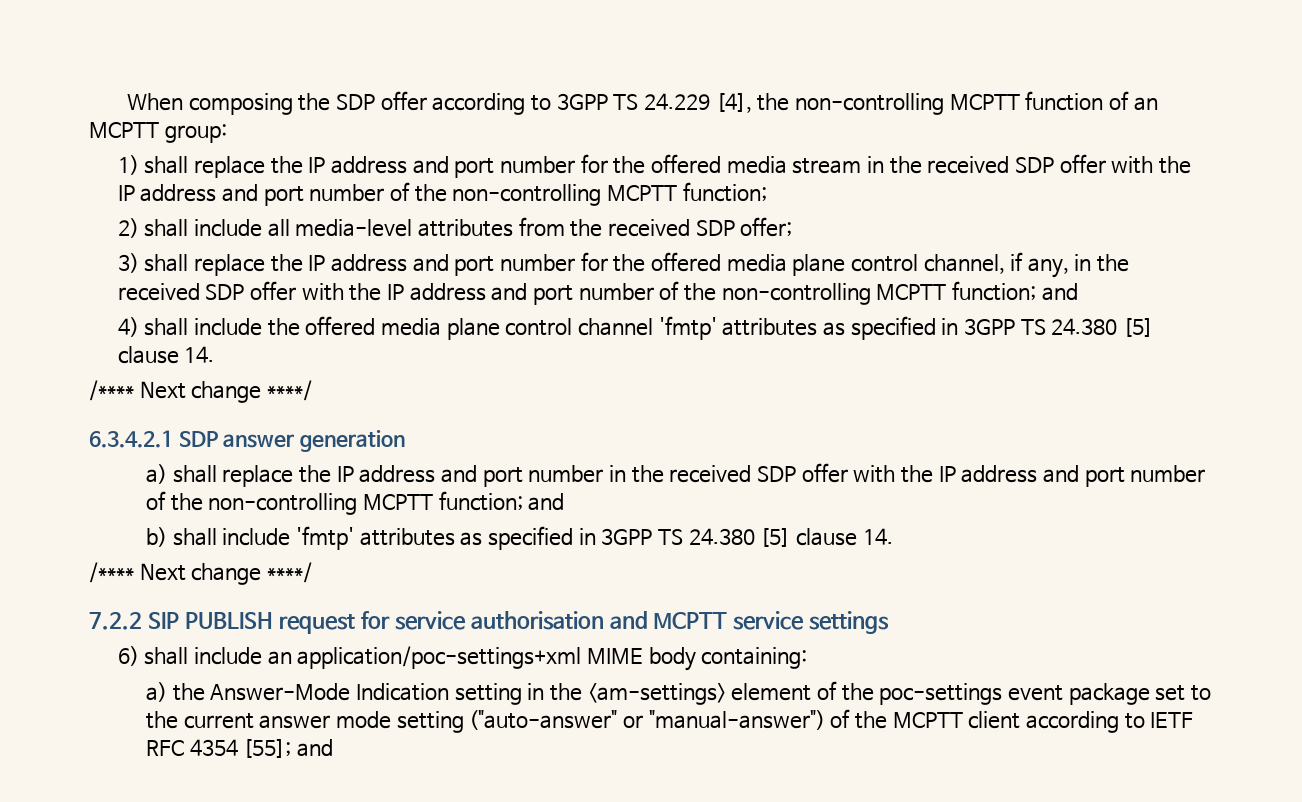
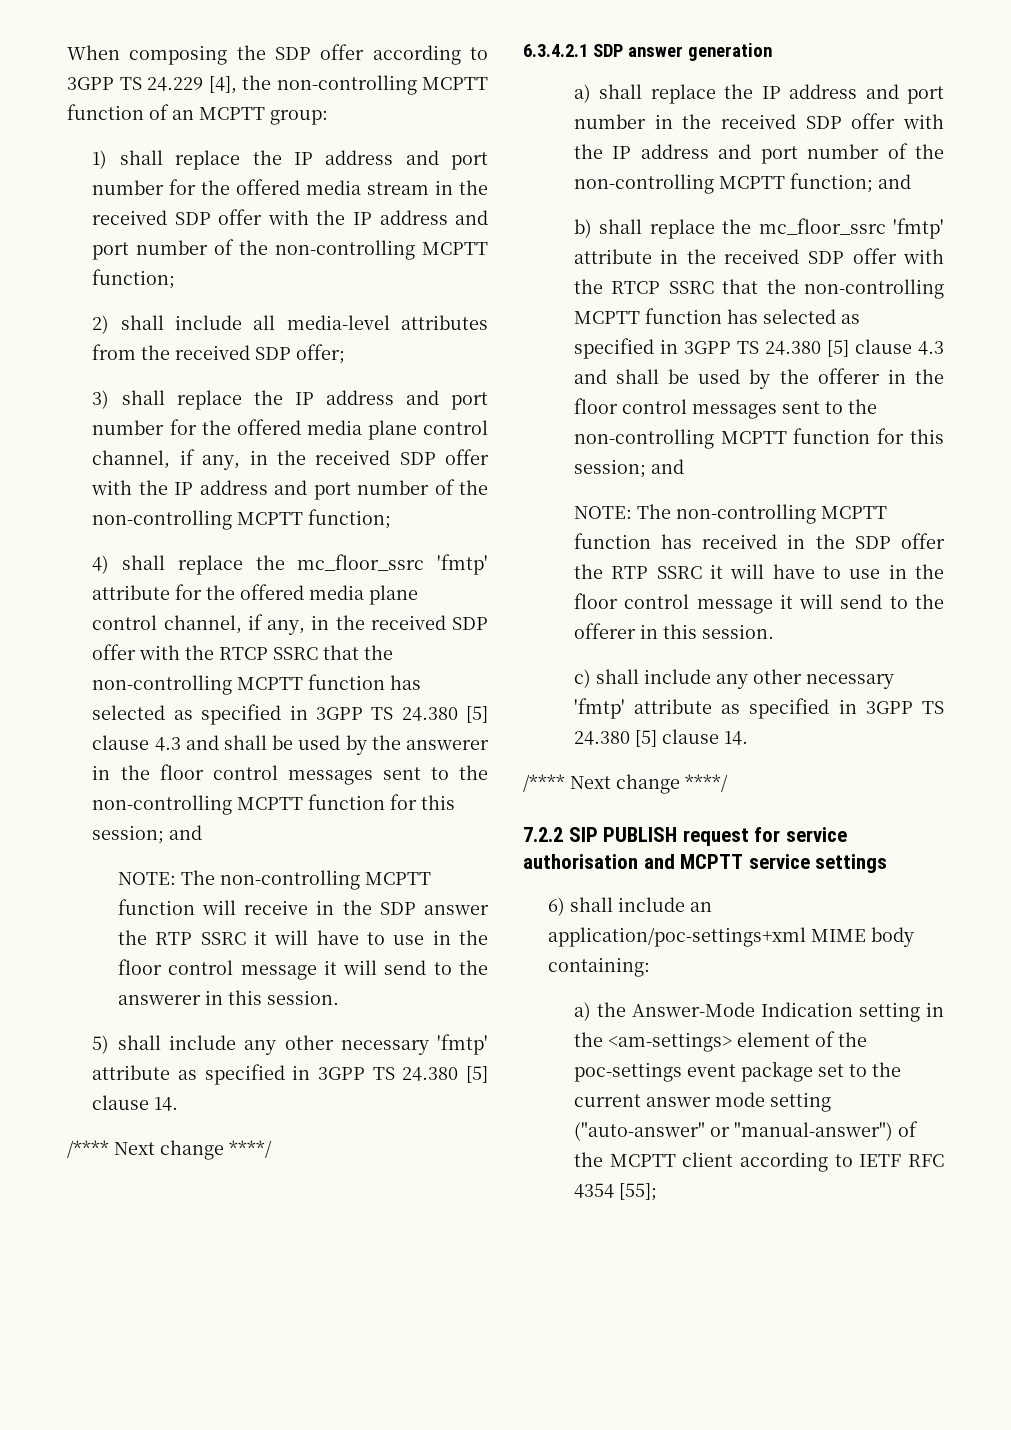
- 3) shall replace the IP address and port number for the offered media plane control channel, if any, in the received SDP offer with the IP address and port number of the non-controlling MCPTT function; and
+ 3) shall replace the IP address and port number for the offered media plane control channel, if any, in the received SDP offer with the IP address and port number of the non-controlling MCPTT function;
- 4) shall include the offered media plane control channel 'fmtp' attributes as specified in 3GPP TS 24.380 [5] clause 14.
+ 4) shall replace the mc_floor_ssrc 'fmtp' attribute for the offered media plane control channel, if any, in the received SDP offer with the RTCP SSRC that the non-controlling MCPTT function has selected as specified in 3GPP TS 24.380 [5] clause 4.3 and shall be used by the answerer in the floor control messages sent to the non-controlling MCPTT function for this session; and
+ NOTE: The non-controlling MCPTT function will receive in the SDP answer the RTP SSRC it will have to use in the floor control message it will send to the answerer in this session.
+ 5) shall include any other necessary 'fmtp' attribute as specified in 3GPP TS 24.380 [5] clause 14.
- b) shall include 'fmtp' attributes as specified in 3GPP TS 24.380 [5] clause 14.
+ b) shall replace the mc_floor_ssrc 'fmtp' attribute in the received SDP offer with the RTCP SSRC that the non-controlling MCPTT function has selected as specified in 3GPP TS 24.380 [5] clause 4.3 and shall be used by the offerer in the floor control messages sent to the non-controlling MCPTT function for this session; and
+ NOTE: The non-controlling MCPTT function has received in the SDP offer the RTP SSRC it will have to use in the floor control message it will send to the offerer in this session.
+ c) shall include any other necessary 'fmtp' attribute as specified in 3GPP TS 24.380 [5] clause 14.
- a) the Answer-Mode Indication setting in the <am-settings> element of the poc-settings event package set to the current answer mode setting ("auto-answer" or "manual-answer") of the MCPTT client according to IETF RFC 4354 [55]; and
+ a) the Answer-Mode Indication setting in the <am-settings> element of the poc-settings event package set to the current answer mode setting ("auto-answer" or "manual-answer") of the MCPTT client according to IETF RFC 4354 [55];

